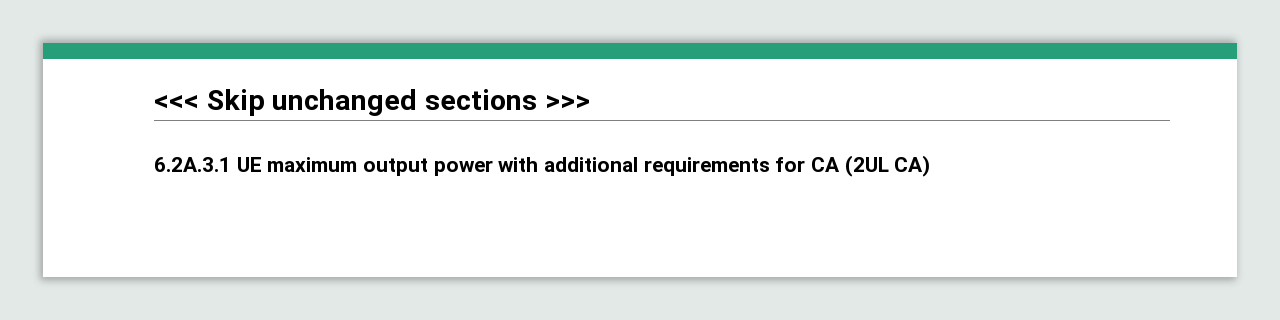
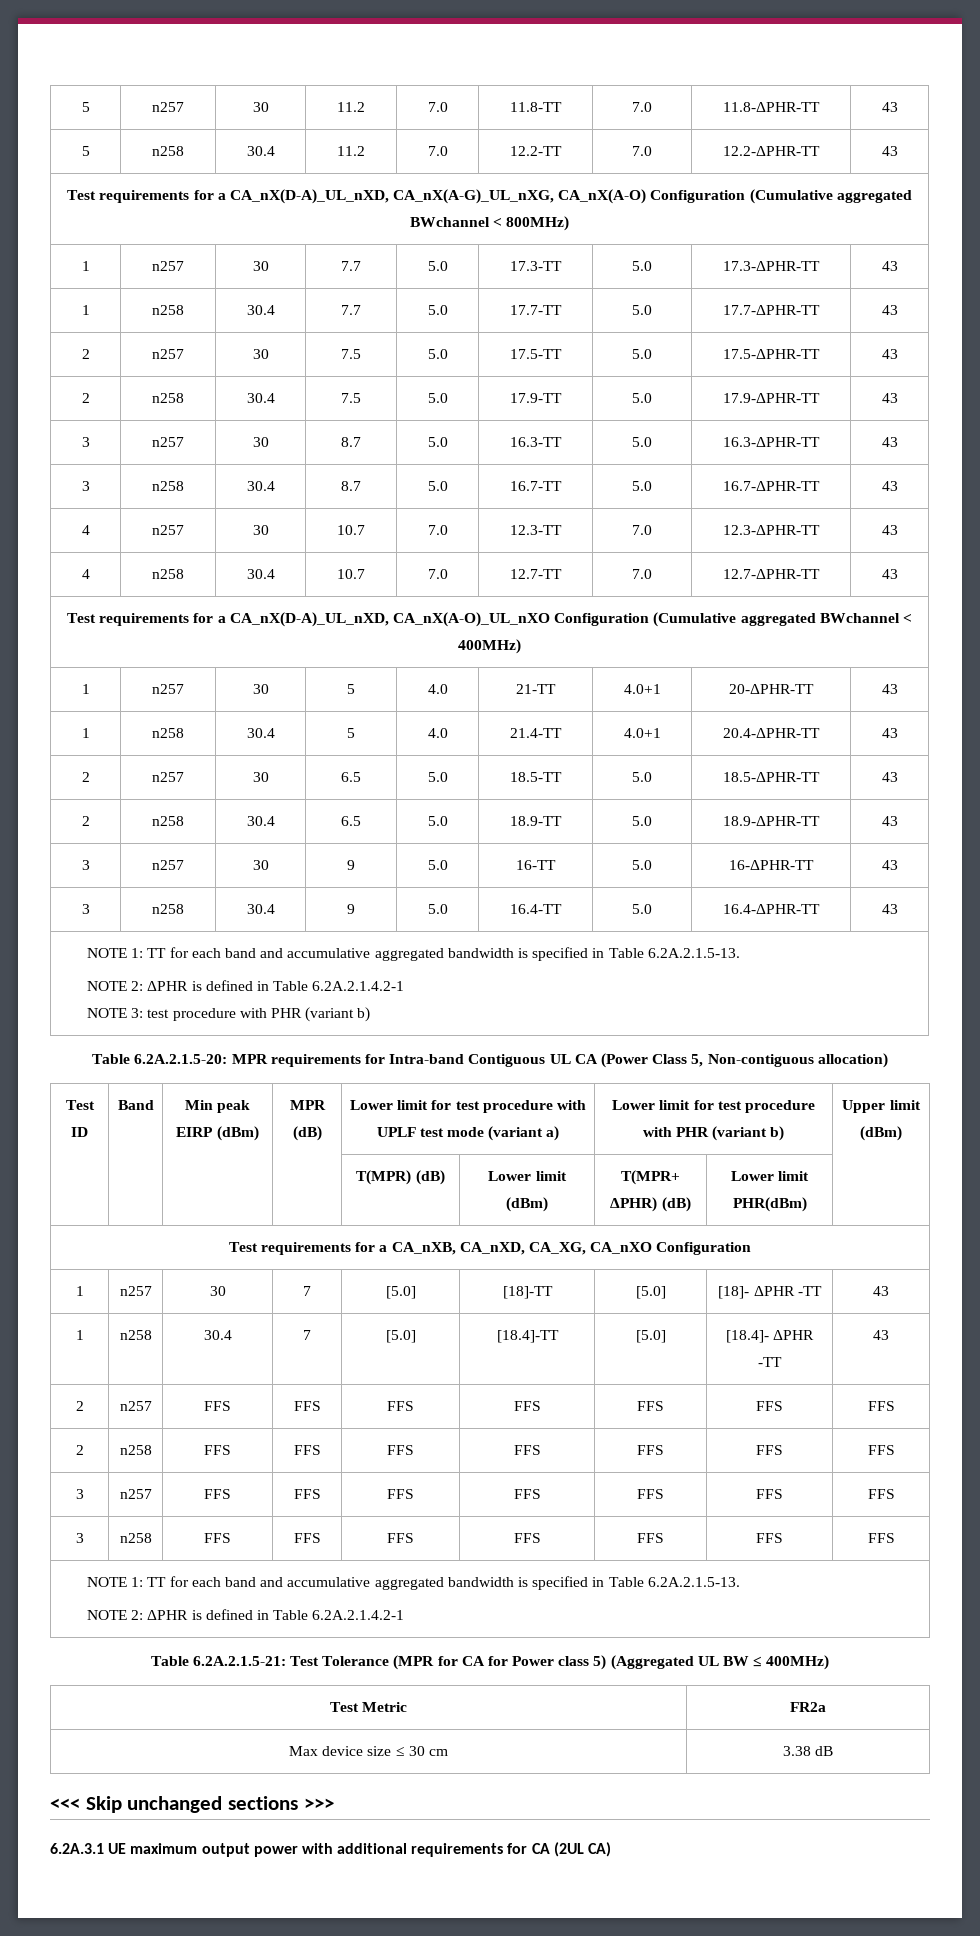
+ 5 | n257 | 30 | 11.2 | 7.0 | 11.8-TT | 7.0 | 11.8-ΔPHR-TT | 43
+ 5 | n258 | 30.4 | 11.2 | 7.0 | 12.2-TT | 7.0 | 12.2-ΔPHR-TT | 43
+ Test requirements for a CA_nX(D-A)_UL_nXD, CA_nX(A-G)_UL_nXG, CA_nX(A-O) Configuration (Cumulative aggregated BWchannel < 800MHz)
+ 1 | n257 | 30 | 7.7 | 5.0 | 17.3-TT | 5.0 | 17.3-ΔPHR-TT | 43
+ 1 | n258 | 30.4 | 7.7 | 5.0 | 17.7-TT | 5.0 | 17.7-ΔPHR-TT | 43
+ 2 | n257 | 30 | 7.5 | 5.0 | 17.5-TT | 5.0 | 17.5-ΔPHR-TT | 43
+ 2 | n258 | 30.4 | 7.5 | 5.0 | 17.9-TT | 5.0 | 17.9-ΔPHR-TT | 43
+ 3 | n257 | 30 | 8.7 | 5.0 | 16.3-TT | 5.0 | 16.3-ΔPHR-TT | 43
+ 3 | n258 | 30.4 | 8.7 | 5.0 | 16.7-TT | 5.0 | 16.7-ΔPHR-TT | 43
+ 4 | n257 | 30 | 10.7 | 7.0 | 12.3-TT | 7.0 | 12.3-ΔPHR-TT | 43
+ 4 | n258 | 30.4 | 10.7 | 7.0 | 12.7-TT | 7.0 | 12.7-ΔPHR-TT | 43
+ Test requirements for a CA_nX(D-A)_UL_nXD, CA_nX(A-O)_UL_nXO Configuration (Cumulative aggregated BWchannel < 400MHz)
+ 1 | n257 | 30 | 5 | 4.0 | 21-TT | 4.0+1 | 20-ΔPHR-TT | 43
+ 1 | n258 | 30.4 | 5 | 4.0 | 21.4-TT | 4.0+1 | 20.4-ΔPHR-TT | 43
+ 2 | n257 | 30 | 6.5 | 5.0 | 18.5-TT | 5.0 | 18.5-ΔPHR-TT | 43
+ 2 | n258 | 30.4 | 6.5 | 5.0 | 18.9-TT | 5.0 | 18.9-ΔPHR-TT | 43
+ 3 | n257 | 30 | 9 | 5.0 | 16-TT | 5.0 | 16-ΔPHR-TT | 43
+ 3 | n258 | 30.4 | 9 | 5.0 | 16.4-TT | 5.0 | 16.4-ΔPHR-TT | 43
+ NOTE 1: TT for each band and accumulative aggregated bandwidth is specified in Table 6.2A.2.1.5-13.
+ NOTE 2: ΔPHR is defined in Table 6.2A.2.1.4.2-1
+ NOTE 3: test procedure with PHR (variant b)
+ Table 6.2A.2.1.5-20: MPR requirements for Intra-band Contiguous UL CA (Power Class 5, Non-contiguous allocation)
+ Test ID | Band | Min peak EIRP (dBm) | MPR (dB) | Lower limit for test procedure with UPLF test mode (variant a) | Lower limit for test procedure with PHR (variant b) | Upper limit (dBm)
+ | | | | T(MPR) (dB) | Lower limit (dBm) | T(MPR+ ΔPHR) (dB) | Lower limit PHR(dBm) |
+ Test requirements for a CA_nXB, CA_nXD, CA_XG, CA_nXO Configuration
+ 1 | n257 | 30 | 7 | [5.0] | [18]-TT | [5.0] | [18]- ΔPHR -TT | 43
+ 1 | n258 | 30.4 | 7 | [5.0] | [18.4]-TT | [5.0] | [18.4]- ΔPHR -TT | 43
+ 2 | n257 | FFS | FFS | FFS | FFS | FFS | FFS | FFS
+ 2 | n258 | FFS | FFS | FFS | FFS | FFS | FFS | FFS
+ 3 | n257 | FFS | FFS | FFS | FFS | FFS | FFS | FFS
+ 3 | n258 | FFS | FFS | FFS | FFS | FFS | FFS | FFS
+ NOTE 1: TT for each band and accumulative aggregated bandwidth is specified in Table 6.2A.2.1.5-13.
+ NOTE 2: ΔPHR is defined in Table 6.2A.2.1.4.2-1
+ Table 6.2A.2.1.5-21: Test Tolerance (MPR for CA for Power class 5) (Aggregated UL BW ≤ 400MHz)
+ Test Metric | FR2a
+ Max device size ≤ 30 cm | 3.38 dB

